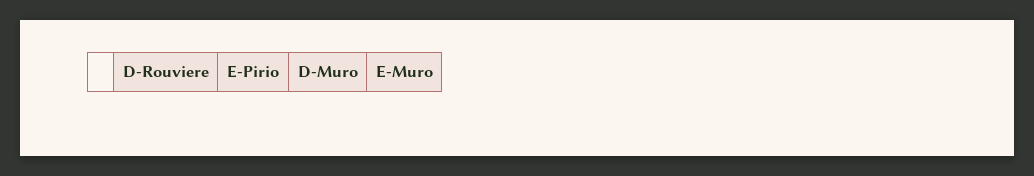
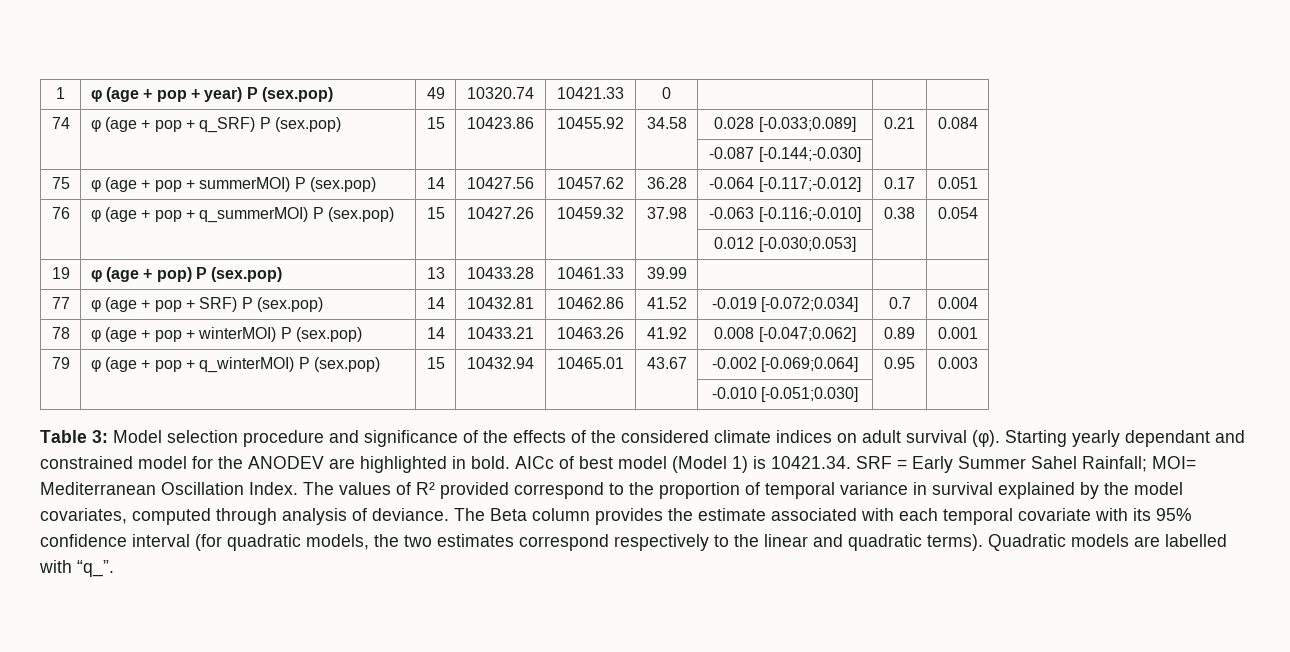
- | D-Rouviere | E-Pirio | D-Muro | E-Muro
+ 1 | φ (age + pop + year) P (sex.pop) | 49 | 10320.74 | 10421.33 | 0 | | |
+ 74 | φ (age + pop + q_SRF) P (sex.pop) | 15 | 10423.86 | 10455.92 | 34.58 | 0.028 [-0.033;0.089] | 0.21 | 0.084
+ | | | | | | -0.087 [-0.144;-0.030] | |
+ 75 | φ (age + pop + summerMOI) P (sex.pop) | 14 | 10427.56 | 10457.62 | 36.28 | -0.064 [-0.117;-0.012] | 0.17 | 0.051
+ 76 | φ (age + pop + q_summerMOI) P (sex.pop) | 15 | 10427.26 | 10459.32 | 37.98 | -0.063 [-0.116;-0.010] | 0.38 | 0.054
+ | | | | | | 0.012 [-0.030;0.053] | |
+ 19 | φ (age + pop) P (sex.pop) | 13 | 10433.28 | 10461.33 | 39.99 | | |
+ 77 | φ (age + pop + SRF) P (sex.pop) | 14 | 10432.81 | 10462.86 | 41.52 | -0.019 [-0.072;0.034] | 0.7 | 0.004
+ 78 | φ (age + pop + winterMOI) P (sex.pop) | 14 | 10433.21 | 10463.26 | 41.92 | 0.008 [-0.047;0.062] | 0.89 | 0.001
+ 79 | φ (age + pop + q_winterMOI) P (sex.pop) | 15 | 10432.94 | 10465.01 | 43.67 | -0.002 [-0.069;0.064] | 0.95 | 0.003
+ | | | | | | -0.010 [-0.051;0.030] | |
+ Table 3: Model selection procedure and significance of the effects of the considered climate indices on adult survival (φ). Starting yearly dependant and constrained model for the ANODEV are highlighted in bold. AICc of best model (Model 1) is 10421.34. SRF = Early Summer Sahel Rainfall; MOI= Mediterranean Oscillation Index. The values of R² provided correspond to the proportion of temporal variance in survival explained by the model covariates, computed through analysis of deviance. The Beta column provides the estimate associated with each temporal covariate with its 95% confidence interval (for quadratic models, the two estimates correspond respectively to the linear and quadratic terms). Quadratic models are labelled with “q_”.

